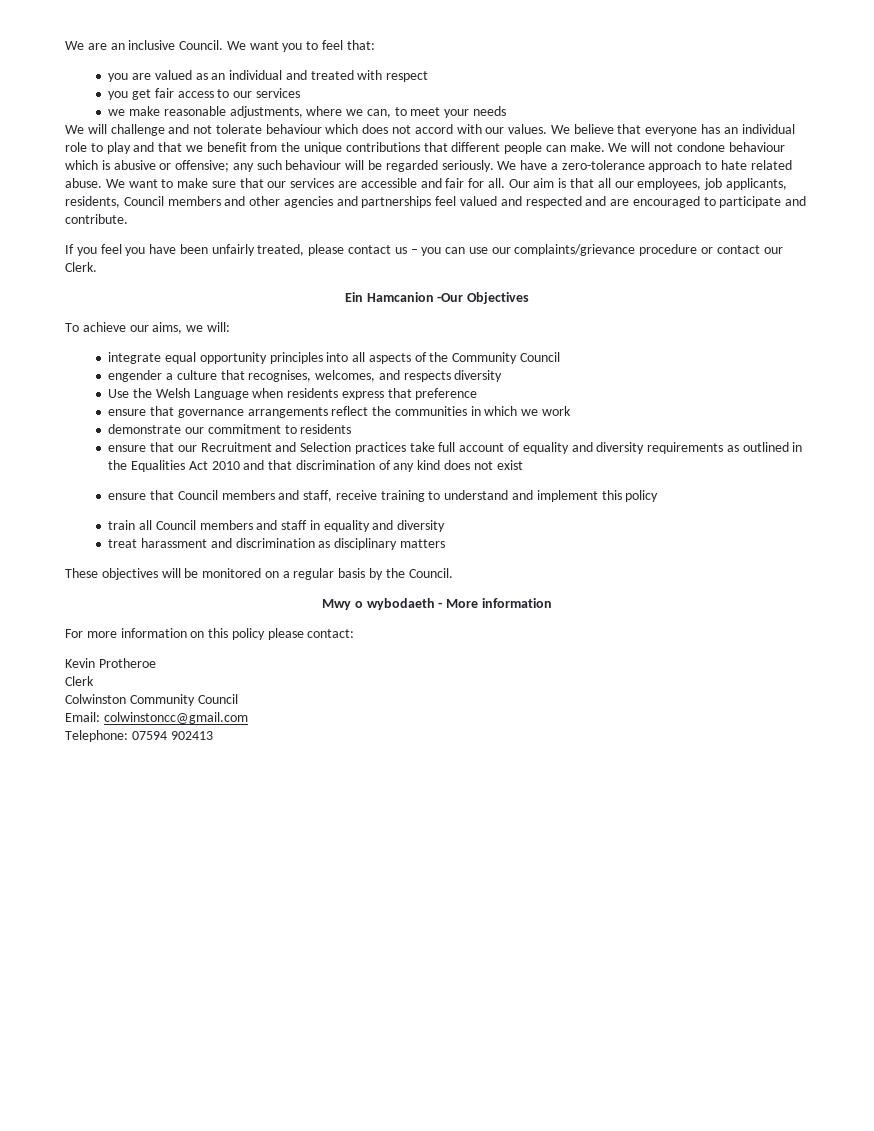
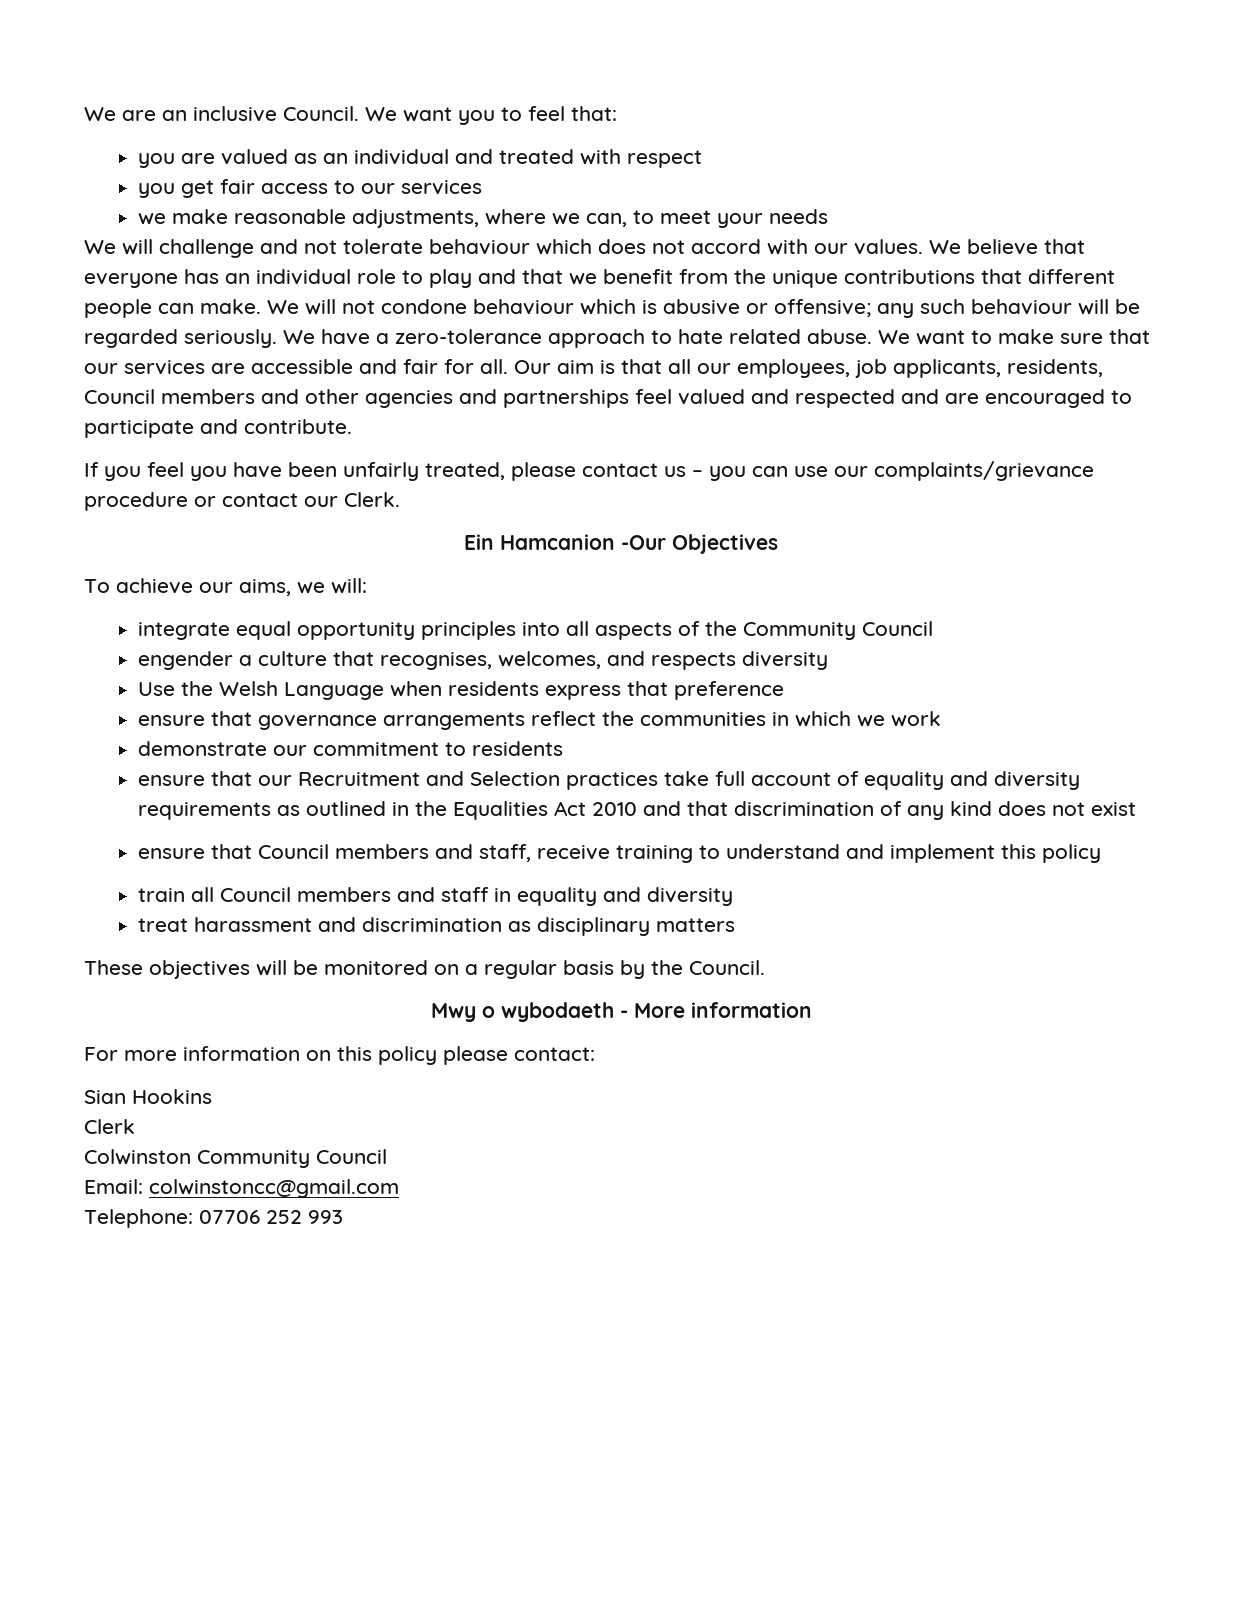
- Kevin Protheroe
+ Sian Hookins
- Telephone: 07594 902413
+ Telephone: 07706 252 993

